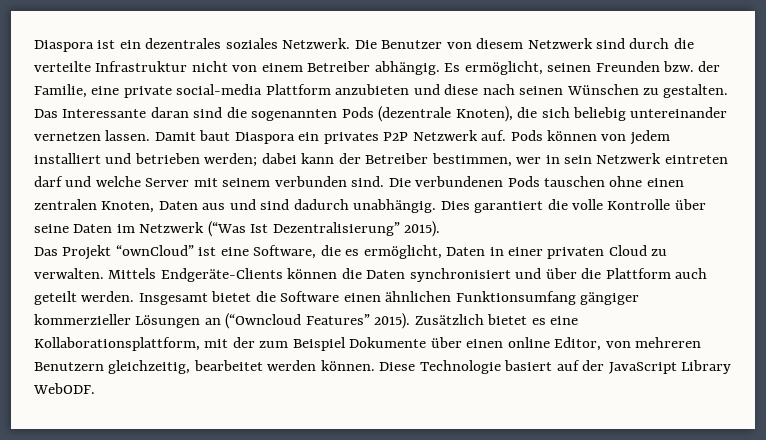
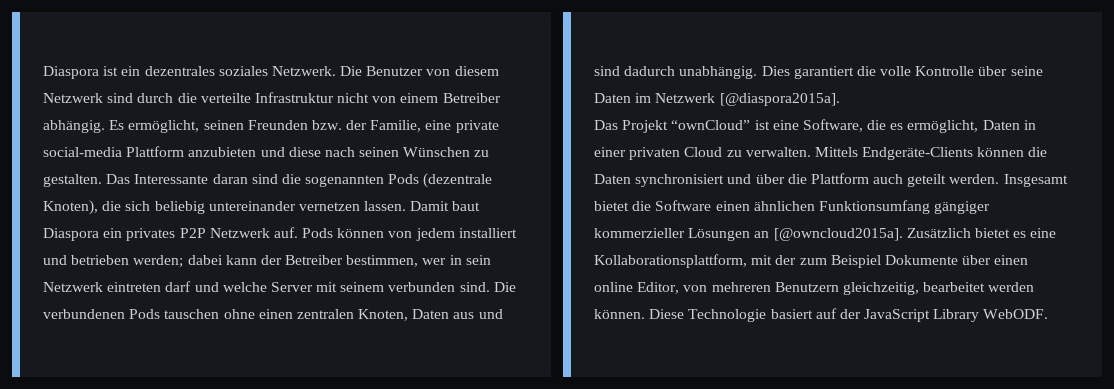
- Dies garantiert die volle Kontrolle über seine Daten im Netzwerk (“Was Ist Dezentralisierung” 2015).
+ Dies garantiert die volle Kontrolle über seine Daten im Netzwerk [@diaspora2015a].
- Insgesamt bietet die Software einen ähnlichen Funktionsumfang gängiger kommerzieller Lösungen an (“Owncloud Features” 2015).
+ Insgesamt bietet die Software einen ähnlichen Funktionsumfang gängiger kommerzieller Lösungen an [@owncloud2015a].

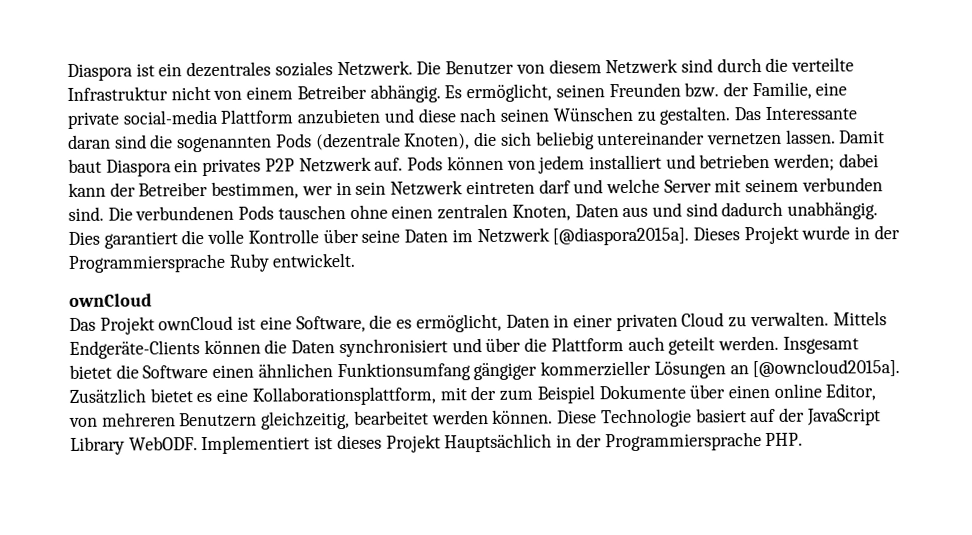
+ Dieses Projekt wurde in der Programmiersprache Ruby entwickelt.
+ ownCloud
- Das Projekt “ownCloud” ist eine Software, die es ermöglicht, Daten in einer privaten Cloud zu verwalten.
+ Das Projekt ownCloud ist eine Software, die es ermöglicht, Daten in einer privaten Cloud zu verwalten.
+ Implementiert ist dieses Projekt Hauptsächlich in der Programmiersprache PHP.

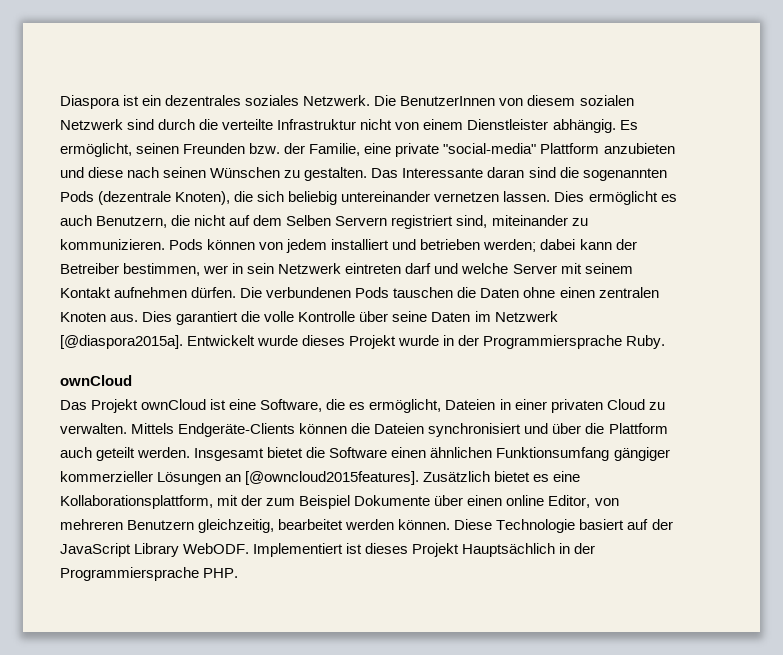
- Die Benutzer von diesem Netzwerk sind durch die verteilte Infrastruktur nicht von einem Betreiber abhängig.
+ Die BenutzerInnen von diesem sozialen Netzwerk sind durch die verteilte Infrastruktur nicht von einem Dienstleister abhängig.
- Es ermöglicht, seinen Freunden bzw. der Familie, eine private social-media Plattform anzubieten und diese nach seinen Wünschen zu gestalten.
+ Es ermöglicht, seinen Freunden bzw. der Familie, eine private "social-media" Plattform anzubieten und diese nach seinen Wünschen zu gestalten.
- Damit baut Diaspora ein privates P2P Netzwerk auf.
+ Dies ermöglicht es auch Benutzern, die nicht auf dem Selben Servern registriert sind, miteinander zu kommunizieren.
- Pods können von jedem installiert und betrieben werden; dabei kann der Betreiber bestimmen, wer in sein Netzwerk eintreten darf und welche Server mit seinem verbunden sind.
+ Pods können von jedem installiert und betrieben werden; dabei kann der Betreiber bestimmen, wer in sein Netzwerk eintreten darf und welche Server mit seinem Kontakt aufnehmen dürfen.
- Die verbundenen Pods tauschen ohne einen zentralen Knoten, Daten aus und sind dadurch unabhängig.
+ Die verbundenen Pods tauschen die Daten ohne einen zentralen Knoten aus.
- Dieses Projekt wurde in der Programmiersprache Ruby entwickelt.
+ Entwickelt wurde dieses Projekt wurde in der Programmiersprache Ruby.
- Das Projekt ownCloud ist eine Software, die es ermöglicht, Daten in einer privaten Cloud zu verwalten.
+ Das Projekt ownCloud ist eine Software, die es ermöglicht, Dateien in einer privaten Cloud zu verwalten.
- Mittels Endgeräte-Clients können die Daten synchronisiert und über die Plattform auch geteilt werden.
+ Mittels Endgeräte-Clients können die Dateien synchronisiert und über die Plattform auch geteilt werden.
- Insgesamt bietet die Software einen ähnlichen Funktionsumfang gängiger kommerzieller Lösungen an [@owncloud2015a].
+ Insgesamt bietet die Software einen ähnlichen Funktionsumfang gängiger kommerzieller Lösungen an [@owncloud2015features].

